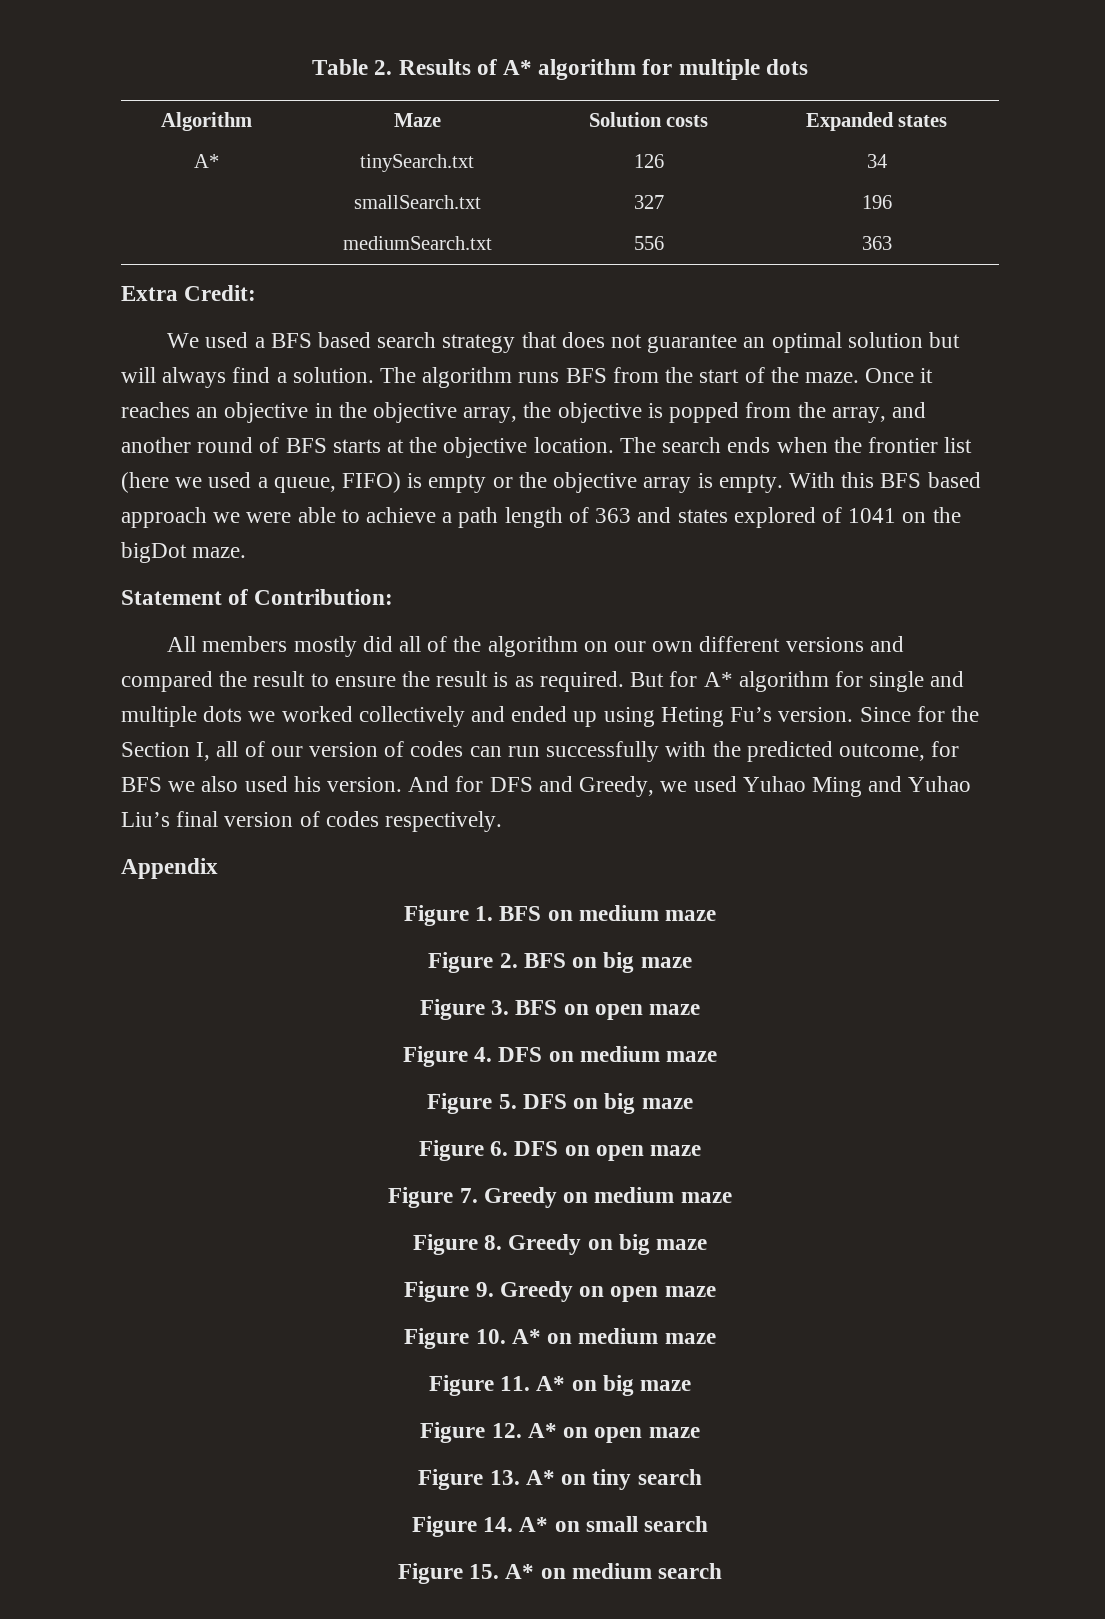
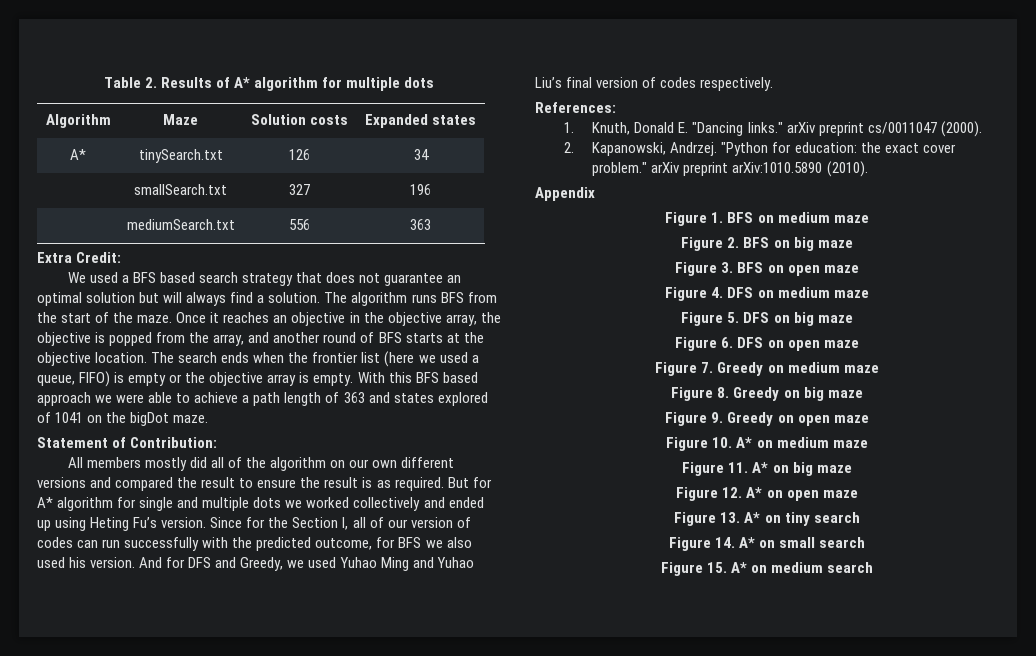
+ References:
+ 1. Knuth, Donald E. "Dancing links." arXiv preprint cs/0011047 (2000).
+ 2. Kapanowski, Andrzej. "Python for education: the exact cover problem." arXiv preprint arXiv:1010.5890 (2010).

